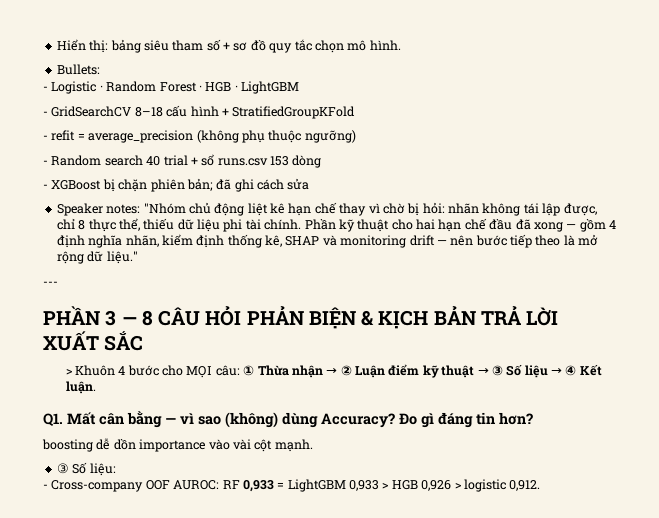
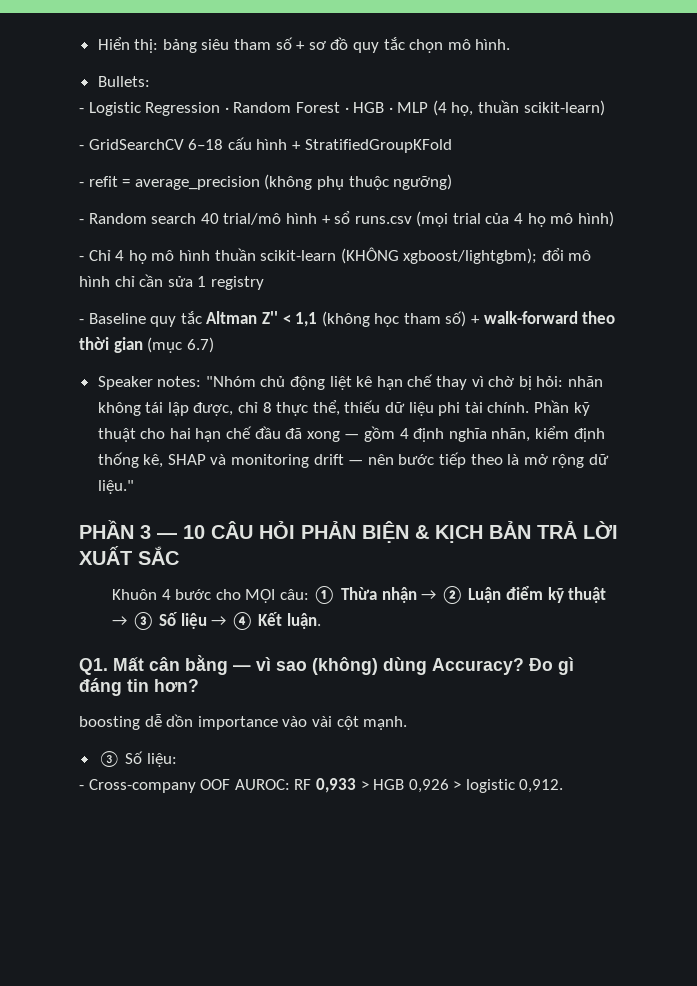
- - Logistic · Random Forest · HGB · LightGBM
+ - Logistic Regression · Random Forest · HGB · MLP (4 họ, thuần scikit-learn)
- - GridSearchCV 8–18 cấu hình + StratifiedGroupKFold
+ - GridSearchCV 6–18 cấu hình + StratifiedGroupKFold
- - Random search 40 trial + sổ runs.csv 153 dòng
- - XGBoost bị chặn phiên bản; đã ghi cách sửa
+ - Random search 40 trial/mô hình + sổ runs.csv (mọi trial của 4 họ mô hình)
+ - Chỉ 4 họ mô hình thuần scikit-learn (KHÔNG xgboost/lightgbm); đổi mô hình chỉ cần sửa 1 registry
+ - Baseline quy tắc Altman Z'' < 1,1 (không học tham số) + walk-forward theo thời gian (mục 6.7)
- ---
- PHẦN 3 — 8 CÂU HỎI PHẢN BIỆN & KỊCH BẢN TRẢ LỜI XUẤT SẮC
+ PHẦN 3 — 10 CÂU HỎI PHẢN BIỆN & KỊCH BẢN TRẢ LỜI XUẤT SẮC
- > Khuôn 4 bước cho MỌI câu: ① Thừa nhận → ② Luận điểm kỹ thuật → ③ Số liệu → ④ Kết luận.
+ Khuôn 4 bước cho MỌI câu: ① Thừa nhận → ② Luận điểm kỹ thuật → ③ Số liệu → ④ Kết luận.
- - Cross-company OOF AUROC: RF 0,933 = LightGBM 0,933 > HGB 0,926 > logistic 0,912.
+ - Cross-company OOF AUROC: RF 0,933 > HGB 0,926 > logistic 0,912.

